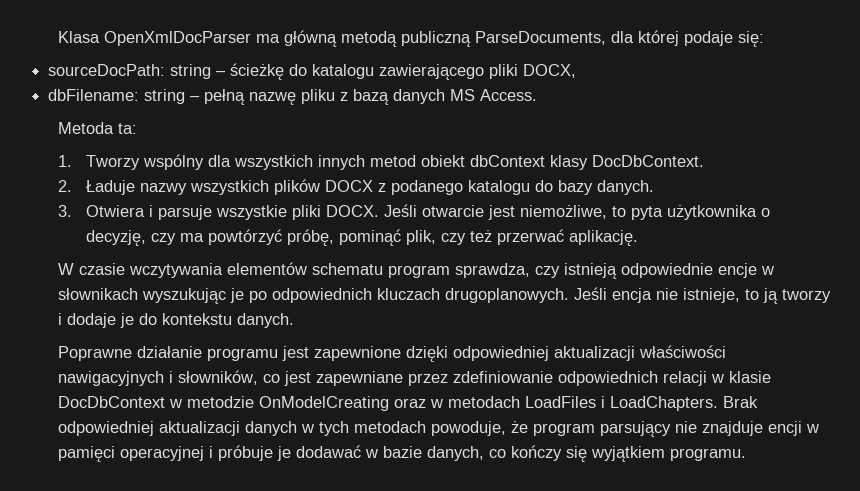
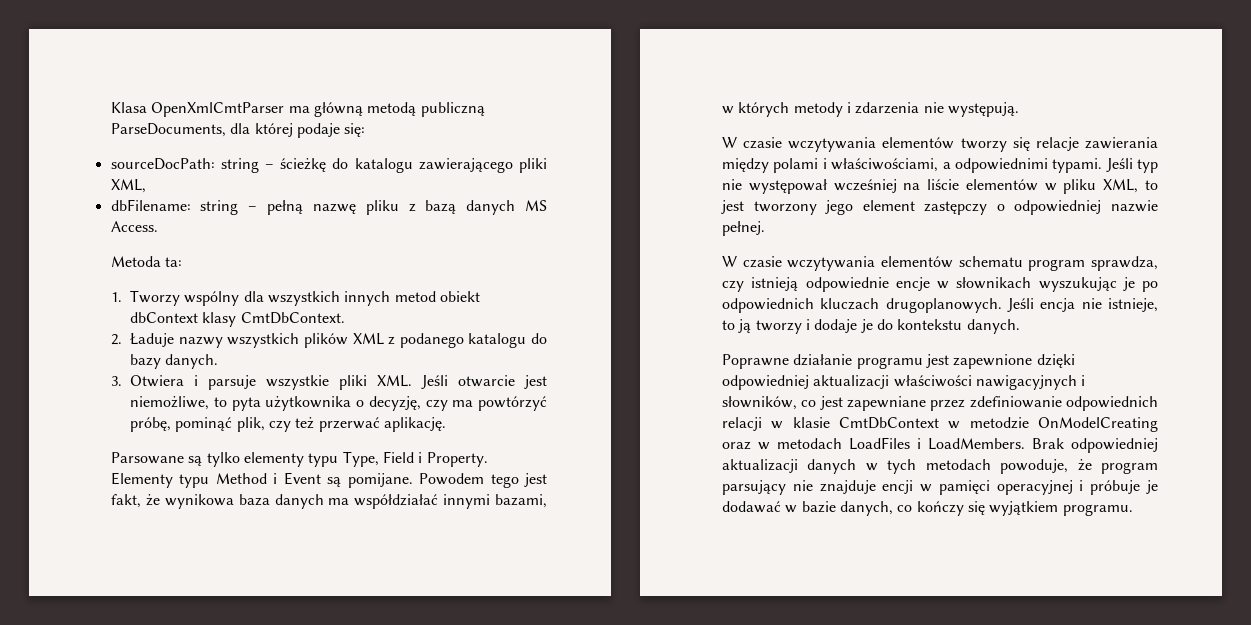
- Klasa OpenXmlDocParser ma główną metodą publiczną ParseDocuments, dla której podaje się:
+ Klasa OpenXmlCmtParser ma główną metodą publiczną ParseDocuments, dla której podaje się:
- sourceDocPath: string – ścieżkę do katalogu zawierającego pliki DOCX,
+ sourceDocPath: string – ścieżkę do katalogu zawierającego pliki XML,
- 1. Tworzy wspólny dla wszystkich innych metod obiekt dbContext klasy DocDbContext.
+ 1. Tworzy wspólny dla wszystkich innych metod obiekt dbContext klasy CmtDbContext.
- 2. Ładuje nazwy wszystkich plików DOCX z podanego katalogu do bazy danych.
+ 2. Ładuje nazwy wszystkich plików XML z podanego katalogu do bazy danych.
- 3. Otwiera i parsuje wszystkie pliki DOCX. Jeśli otwarcie jest niemożliwe, to pyta użytkownika o decyzję, czy ma powtórzyć próbę, pominąć plik, czy też przerwać aplikację.
+ 3. Otwiera i parsuje wszystkie pliki XML. Jeśli otwarcie jest niemożliwe, to pyta użytkownika o decyzję, czy ma powtórzyć próbę, pominąć plik, czy też przerwać aplikację.
+ Parsowane są tylko elementy typu Type, Field i Property. Elementy typu Method i Event są pomijane. Powodem tego jest fakt, że wynikowa baza danych ma współdziałać innymi bazami, w których metody i zdarzenia nie występują.
+ W czasie wczytywania elementów tworzy się relacje zawierania między polami i właściwościami, a odpowiednimi typami. Jeśli typ nie występował wcześniej na liście elementów w pliku XML, to jest tworzony jego element zastępczy o odpowiedniej nazwie pełnej.
- Poprawne działanie programu jest zapewnione dzięki odpowiedniej aktualizacji właściwości nawigacyjnych i słowników, co jest zapewniane przez zdefiniowanie odpowiednich relacji w klasie DocDbContext w metodzie OnModelCreating oraz w metodach LoadFiles i LoadChapters.
+ Poprawne działanie programu jest zapewnione dzięki odpowiedniej aktualizacji właściwości nawigacyjnych i słowników, co jest zapewniane przez zdefiniowanie odpowiednich relacji w klasie CmtDbContext w metodzie OnModelCreating oraz w metodach LoadFiles i LoadMembers.

